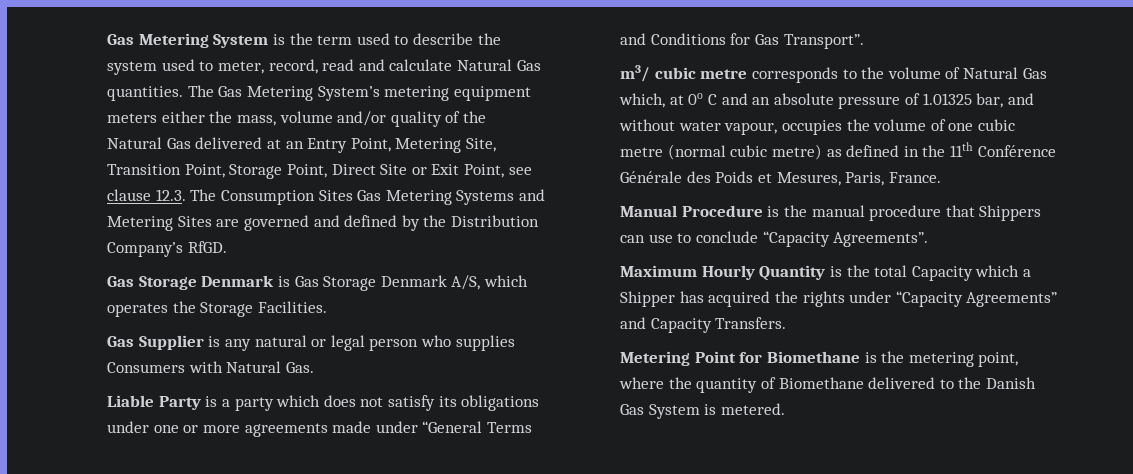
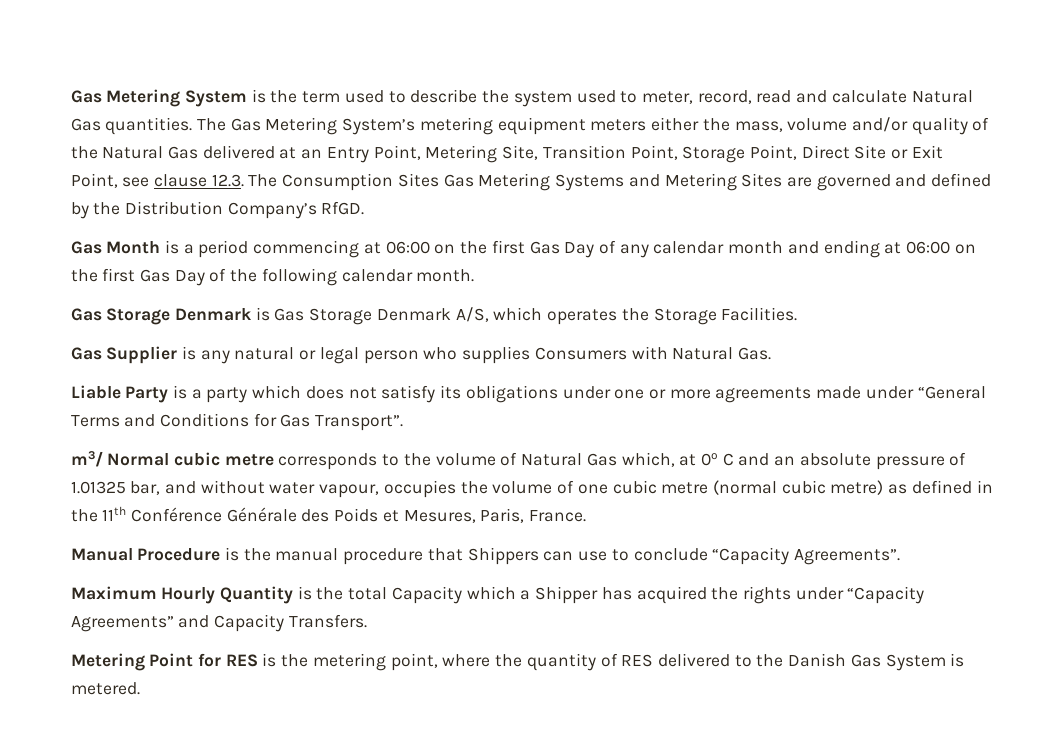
+ Gas Month is a period commencing at 06:00 on the first Gas Day of any calendar month and ending at 06:00 on the first Gas Day of the following calendar month.
- m3/ cubic metre corresponds to the volume of Natural Gas which, at 0o C and an absolute pressure of 1.01325 bar, and without water vapour, occupies the volume of one cubic metre (normal cubic metre) as defined in the 11th Conférence Générale des Poids et Mesures, Paris, France.
+ m3/ Normal cubic metre corresponds to the volume of Natural Gas which, at 0o C and an absolute pressure of 1.01325 bar, and without water vapour, occupies the volume of one cubic metre (normal cubic metre) as defined in the 11th Conférence Générale des Poids et Mesures, Paris, France.
- Metering Point for Biomethane is the metering point, where the quantity of Biomethane delivered to the Danish Gas System is metered.
+ Metering Point for RES is the metering point, where the quantity of RES delivered to the Danish Gas System is metered.

